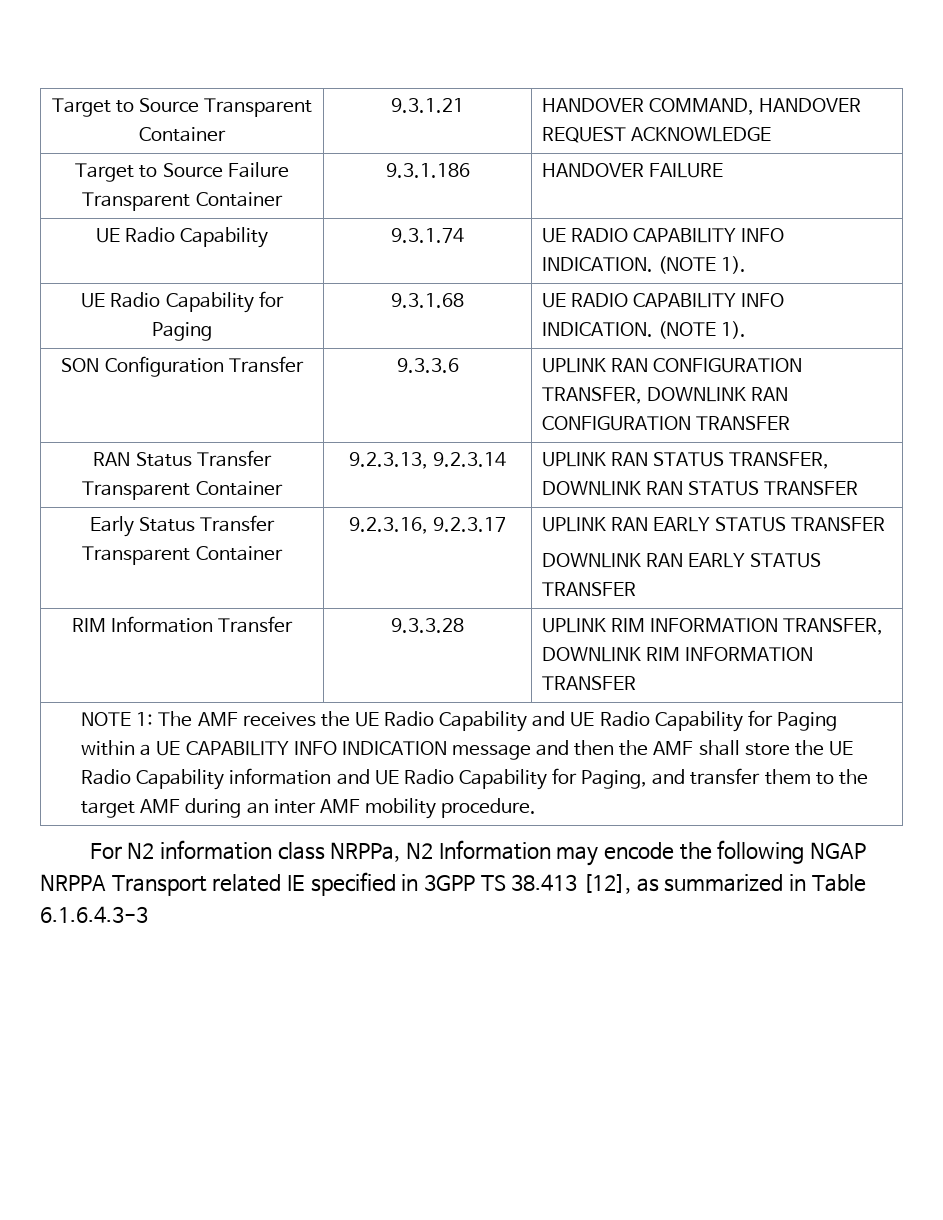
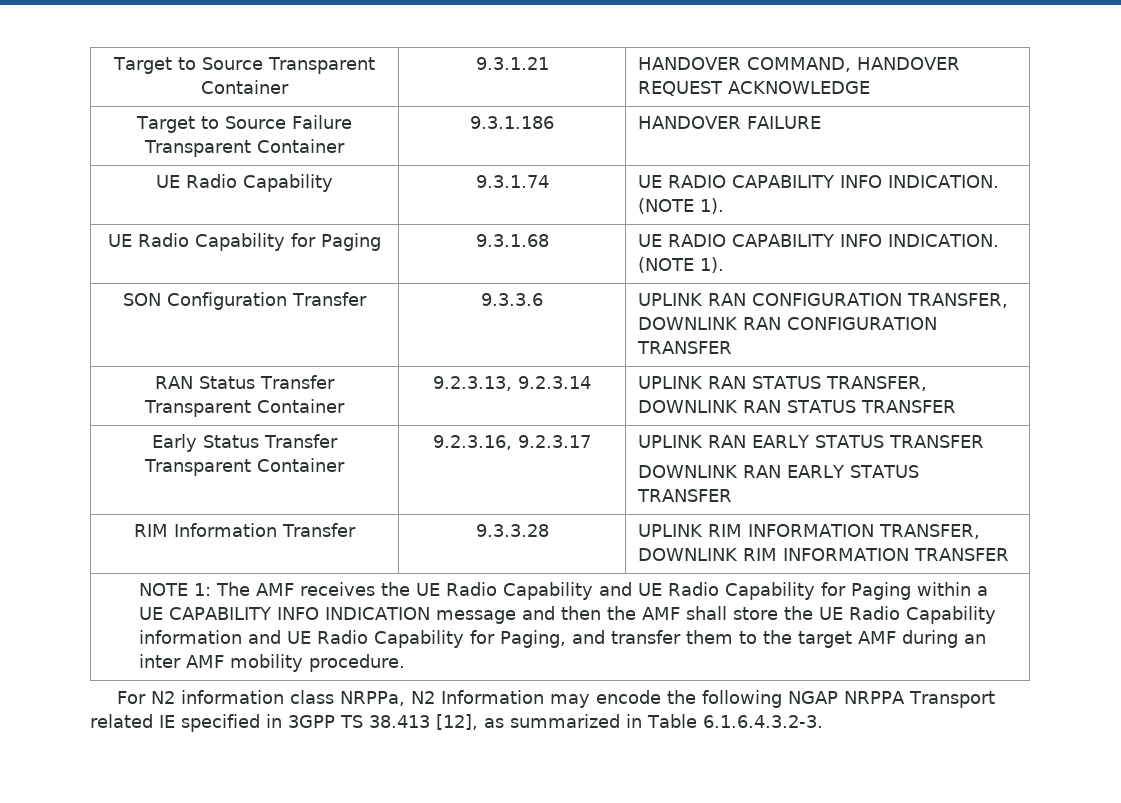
- For N2 information class NRPPa, N2 Information may encode the following NGAP NRPPA Transport related IE specified in 3GPP TS 38.413 [12], as summarized in Table 6.1.6.4.3-3
+ For N2 information class NRPPa, N2 Information may encode the following NGAP NRPPA Transport related IE specified in 3GPP TS 38.413 [12], as summarized in Table 6.1.6.4.3.2-3.

